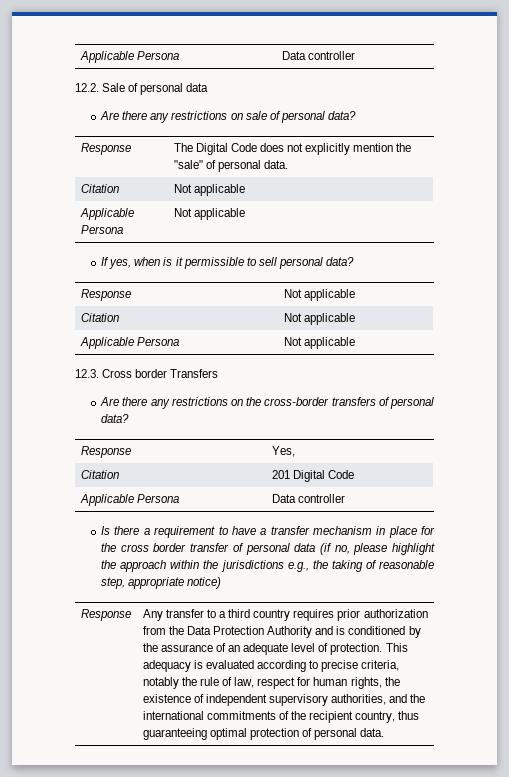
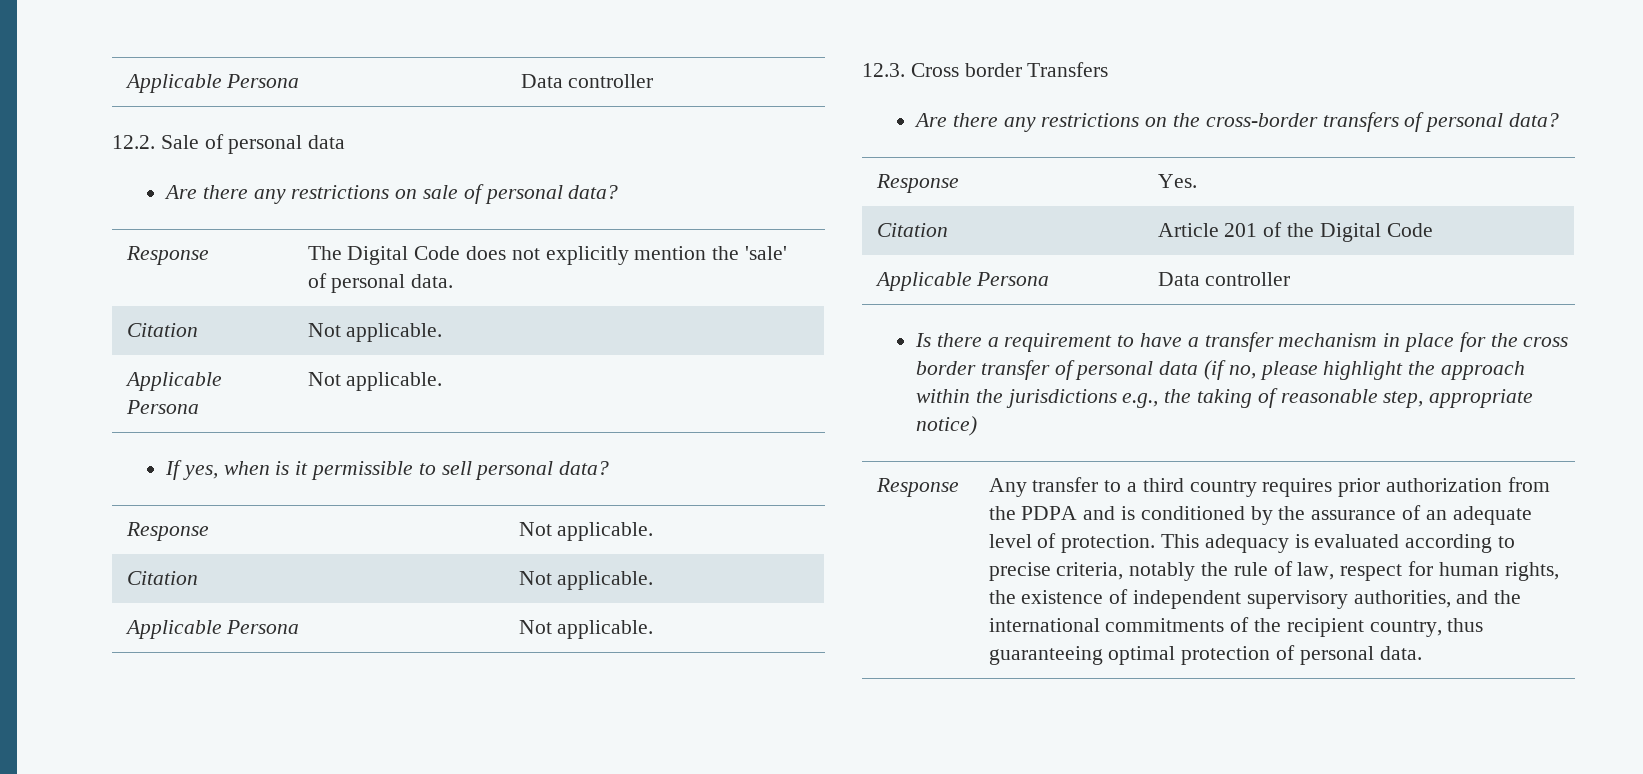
- Response | The Digital Code does not explicitly mention the "sale" of personal data.
- Citation | Not applicable
- Applicable Persona | Not applicable
+ Response | The Digital Code does not explicitly mention the 'sale' of personal data.
+ Citation | Not applicable.
+ Applicable Persona | Not applicable.
- Response | Not applicable
- Citation | Not applicable
- Applicable Persona | Not applicable
+ Response | Not applicable.
+ Citation | Not applicable.
+ Applicable Persona | Not applicable.
- Response | Yes,
- Citation | 201 Digital Code
+ Response | Yes.
+ Citation | Article 201 of the Digital Code
- Any transfer to a third country requires prior authorization from the Data Protection Authority and is conditioned by the assurance of an adequate level of protection.
+ Any transfer to a third country requires prior authorization from the PDPA and is conditioned by the assurance of an adequate level of protection.

